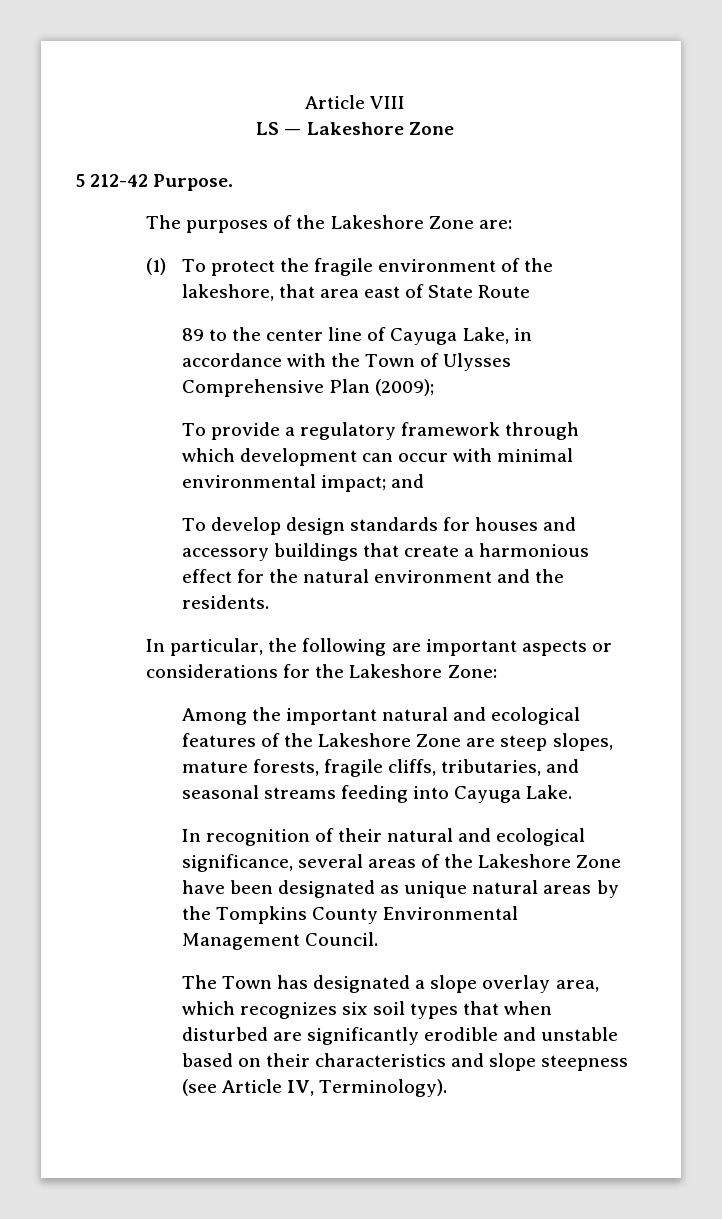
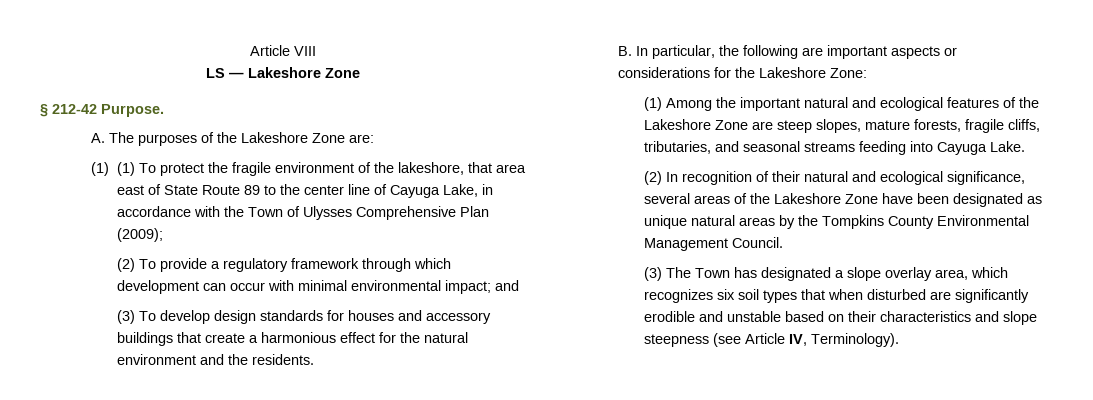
- 5 212-42 Purpose.
+ § 212-42 Purpose.
- The purposes of the Lakeshore Zone are:
+ A. The purposes of the Lakeshore Zone are:
- (1) To protect the fragile environment of the lakeshore, that area east of State Route
- 89 to the center line of Cayuga Lake, in accordance with the Town of Ulysses Comprehensive Plan (2009);
+ (1) (1) To protect the fragile environment of the lakeshore, that area east of State Route 89 to the center line of Cayuga Lake, in accordance with the Town of Ulysses Comprehensive Plan (2009);
- To provide a regulatory framework through which development can occur with minimal environmental impact; and
+ (2) To provide a regulatory framework through which development can occur with minimal environmental impact; and
- To develop design standards for houses and accessory buildings that create a harmonious effect for the natural environment and the residents.
+ (3) To develop design standards for houses and accessory buildings that create a harmonious effect for the natural environment and the residents.
- In particular, the following are important aspects or considerations for the Lakeshore Zone:
+ B. In particular, the following are important aspects or considerations for the Lakeshore Zone:
- Among the important natural and ecological features of the Lakeshore Zone are steep slopes, mature forests, fragile cliffs, tributaries, and seasonal streams feeding into Cayuga Lake.
+ (1) Among the important natural and ecological features of the Lakeshore Zone are steep slopes, mature forests, fragile cliffs, tributaries, and seasonal streams feeding into Cayuga Lake.
- In recognition of their natural and ecological significance, several areas of the Lakeshore Zone have been designated as unique natural areas by the Tompkins County Environmental Management Council.
+ (2) In recognition of their natural and ecological significance, several areas of the Lakeshore Zone have been designated as unique natural areas by the Tompkins County Environmental Management Council.
- The Town has designated a slope overlay area, which recognizes six soil types that when disturbed are significantly erodible and unstable based on their characteristics and slope steepness (see Article IV, Terminology).
+ (3) The Town has designated a slope overlay area, which recognizes six soil types that when disturbed are significantly erodible and unstable based on their characteristics and slope steepness (see Article IV, Terminology).

